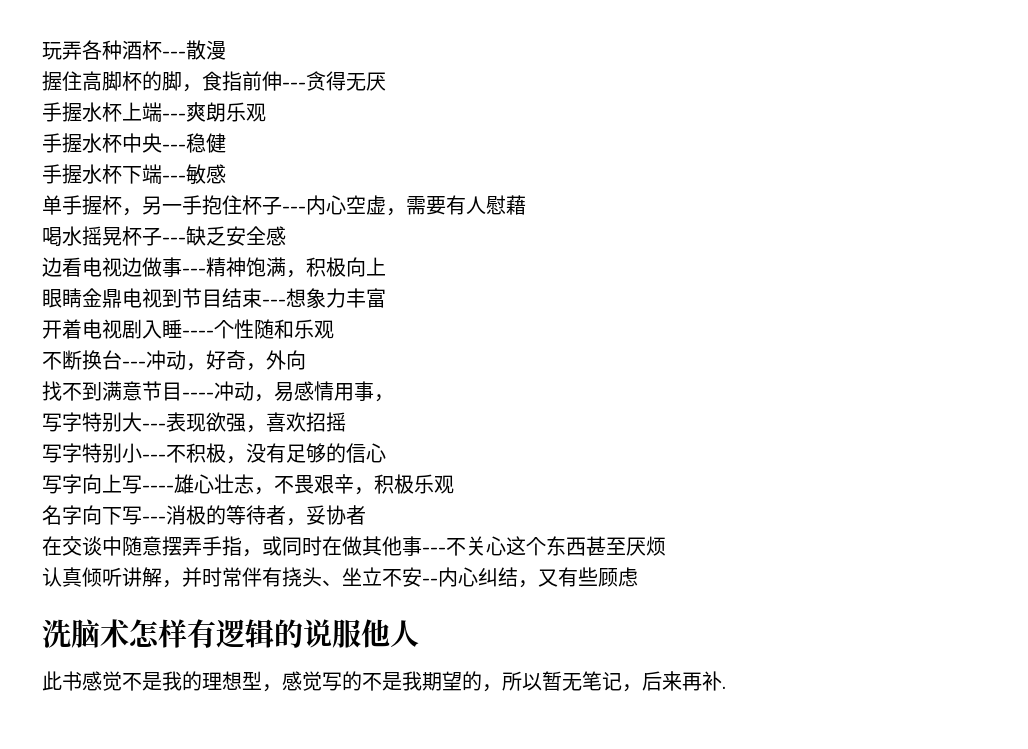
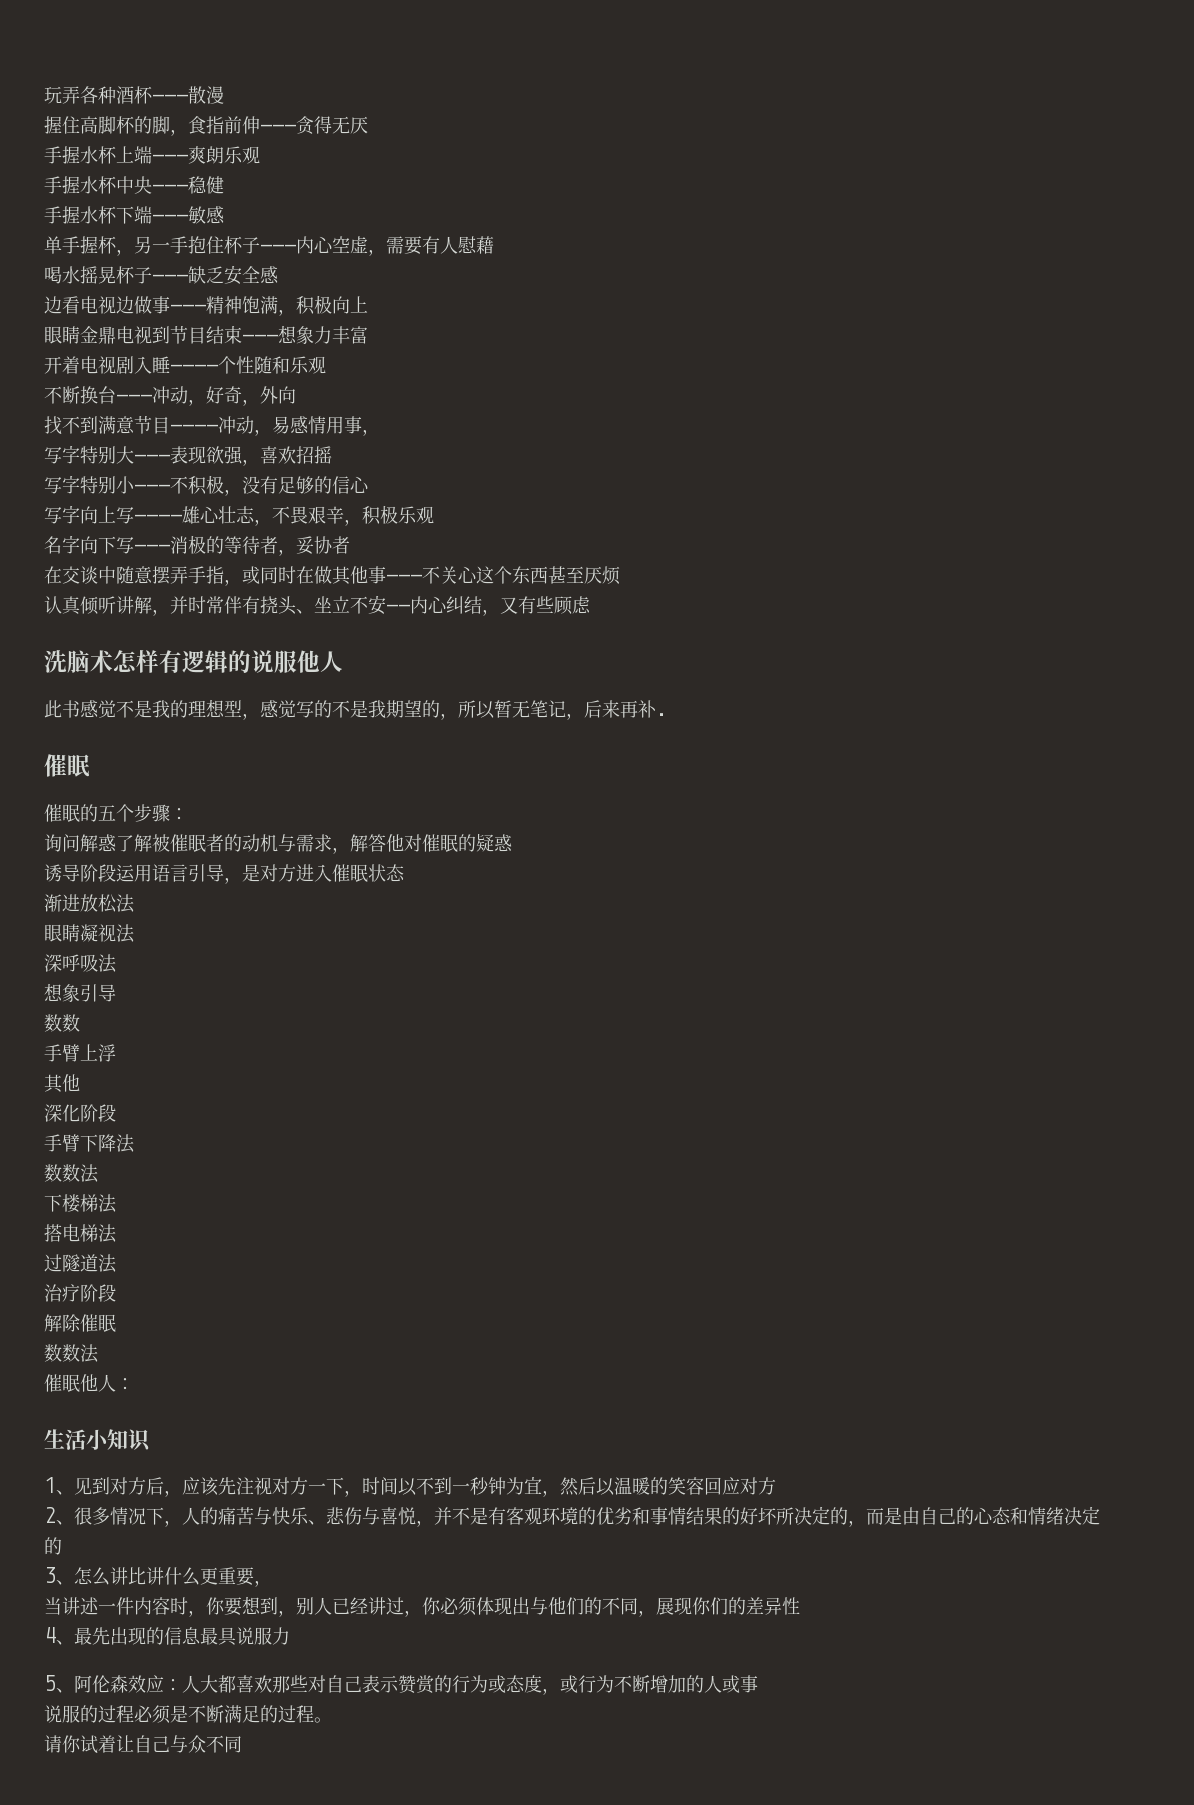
  此书感觉不是我的理想型，感觉写的不是我期望的，所以暂无笔记，后来再补.
+ 催眠
+ 催眠的五个步骤：
+ 询问解惑了解被催眠者的动机与需求，解答他对催眠的疑惑
+ 诱导阶段运用语言引导，是对方进入催眠状态
+ 渐进放松法
+ 眼睛凝视法
+ 深呼吸法
+ 想象引导
+ 数数
+ 手臂上浮
+ 其他
+ 深化阶段
+ 手臂下降法
+ 数数法
+ 下楼梯法
+ 搭电梯法
+ 过隧道法
+ 治疗阶段
+ 解除催眠
+ 数数法
+ 催眠他人：
+ 生活小知识
+ 1、见到对方后，应该先注视对方一下，时间以不到一秒钟为宜，然后以温暖的笑容回应对方
+ 2、很多情况下，人的痛苦与快乐、悲伤与喜悦，并不是有客观环境的优劣和事情结果的好坏所决定的，而是由自己的心态和情绪决定的
+ 3、怎么讲比讲什么更重要，
+ 当讲述一件内容时，你要想到，别人已经讲过，你必须体现出与他们的不同，展现你们的差异性
+ 4、最先出现的信息最具说服力
+ 5、阿伦森效应：人大都喜欢那些对自己表示赞赏的行为或态度，或行为不断增加的人或事
+ 说服的过程必须是不断满足的过程。
+ 请你试着让自己与众不同

